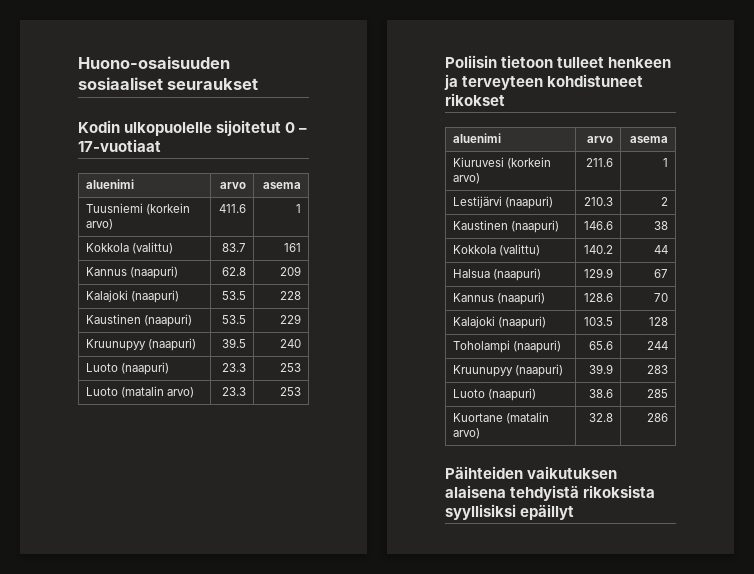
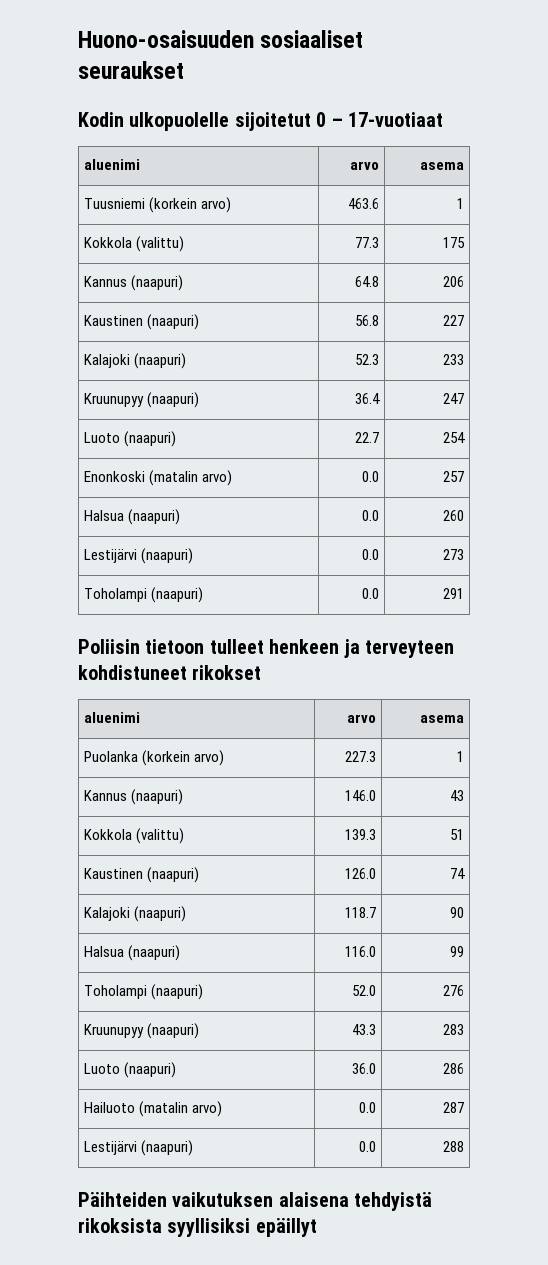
- Tuusniemi (korkein arvo) | 411.6 | 1
+ Tuusniemi (korkein arvo) | 463.6 | 1
- Kokkola (valittu) | 83.7 | 161
- Kannus (naapuri) | 62.8 | 209
- Kalajoki (naapuri) | 53.5 | 228
- Kaustinen (naapuri) | 53.5 | 229
- Kruunupyy (naapuri) | 39.5 | 240
- Luoto (naapuri) | 23.3 | 253
- Luoto (matalin arvo) | 23.3 | 253
+ Kokkola (valittu) | 77.3 | 175
+ Kannus (naapuri) | 64.8 | 206
+ Kaustinen (naapuri) | 56.8 | 227
+ Kalajoki (naapuri) | 52.3 | 233
+ Kruunupyy (naapuri) | 36.4 | 247
+ Luoto (naapuri) | 22.7 | 254
+ Enonkoski (matalin arvo) | 0.0 | 257
+ Halsua (naapuri) | 0.0 | 260
+ Lestijärvi (naapuri) | 0.0 | 273
+ Toholampi (naapuri) | 0.0 | 291
- Kiuruvesi (korkein arvo) | 211.6 | 1
- Lestijärvi (naapuri) | 210.3 | 2
- Kaustinen (naapuri) | 146.6 | 38
- Kokkola (valittu) | 140.2 | 44
- Halsua (naapuri) | 129.9 | 67
- Kannus (naapuri) | 128.6 | 70
- Kalajoki (naapuri) | 103.5 | 128
- Toholampi (naapuri) | 65.6 | 244
- Kruunupyy (naapuri) | 39.9 | 283
+ Puolanka (korkein arvo) | 227.3 | 1
+ Kannus (naapuri) | 146.0 | 43
+ Kokkola (valittu) | 139.3 | 51
+ Kaustinen (naapuri) | 126.0 | 74
+ Kalajoki (naapuri) | 118.7 | 90
+ Halsua (naapuri) | 116.0 | 99
+ Toholampi (naapuri) | 52.0 | 276
+ Kruunupyy (naapuri) | 43.3 | 283
- Luoto (naapuri) | 38.6 | 285
- Kuortane (matalin arvo) | 32.8 | 286
+ Luoto (naapuri) | 36.0 | 286
+ Hailuoto (matalin arvo) | 0.0 | 287
+ Lestijärvi (naapuri) | 0.0 | 288

